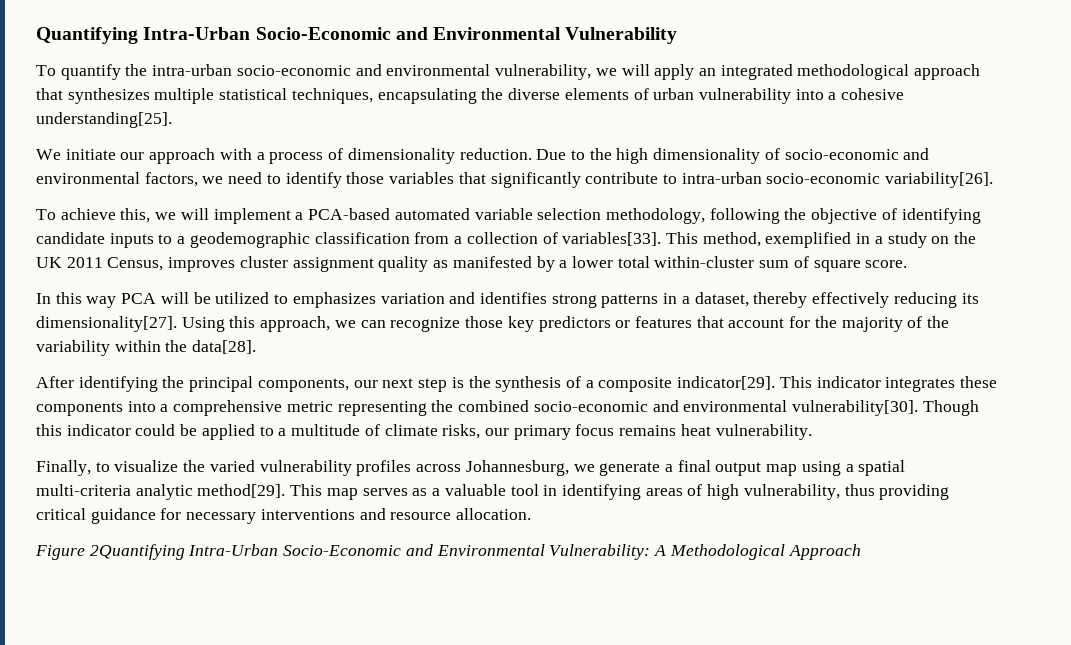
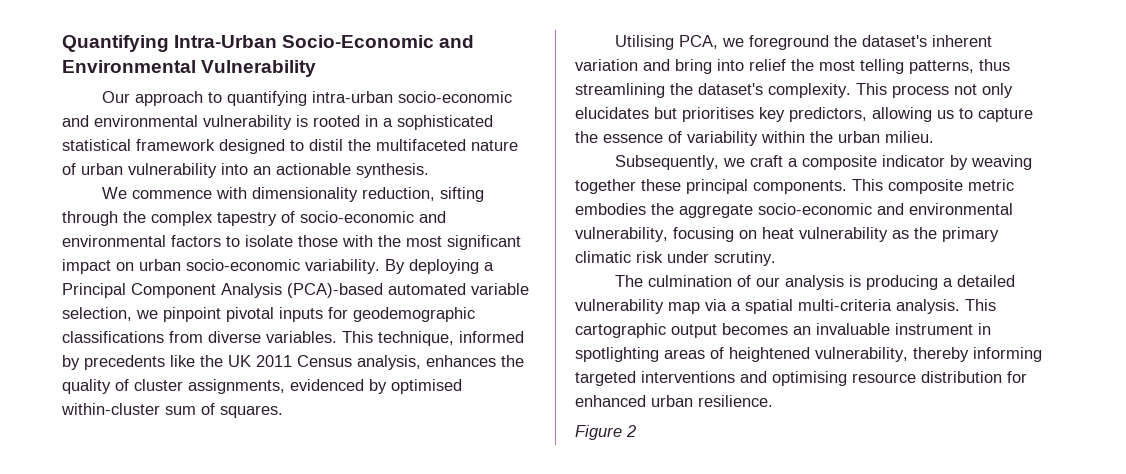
- To quantify the intra-urban socio-economic and environmental vulnerability, we will apply an integrated methodological approach that synthesizes multiple statistical techniques, encapsulating the diverse elements of urban vulnerability into a cohesive understanding[25].
- We initiate our approach with a process of dimensionality reduction. Due to the high dimensionality of socio-economic and environmental factors, we need to identify those variables that significantly contribute to intra-urban socio-economic variability[26].
- To achieve this, we will implement a PCA-based automated variable selection methodology, following the objective of identifying candidate inputs to a geodemographic classification from a collection of variables[33]. This method, exemplified in a study on the UK 2011 Census, improves cluster assignment quality as manifested by a lower total within-cluster sum of square score.
- In this way PCA will be utilized to emphasizes variation and identifies strong patterns in a dataset, thereby effectively reducing its dimensionality[27]. Using this approach, we can recognize those key predictors or features that account for the majority of the variability within the data[28].
- After identifying the principal components, our next step is the synthesis of a composite indicator[29]. This indicator integrates these components into a comprehensive metric representing the combined socio-economic and environmental vulnerability[30]. Though this indicator could be applied to a multitude of climate risks, our primary focus remains heat vulnerability.
- Finally, to visualize the varied vulnerability profiles across Johannesburg, we generate a final output map using a spatial multi-criteria analytic method[29]. This map serves as a valuable tool in identifying areas of high vulnerability, thus providing critical guidance for necessary interventions and resource allocation.
- Figure 2Quantifying Intra-Urban Socio-Economic and Environmental Vulnerability: A Methodological Approach
+ Our approach to quantifying intra-urban socio-economic and environmental vulnerability is rooted in a sophisticated statistical framework designed to distil the multifaceted nature of urban vulnerability into an actionable synthesis.
+ We commence with dimensionality reduction, sifting through the complex tapestry of socio-economic and environmental factors to isolate those with the most significant impact on urban socio-economic variability. By deploying a Principal Component Analysis (PCA)-based automated variable selection, we pinpoint pivotal inputs for geodemographic classifications from diverse variables. This technique, informed by precedents like the UK 2011 Census analysis, enhances the quality of cluster assignments, evidenced by optimised within-cluster sum of squares.
+ Utilising PCA, we foreground the dataset's inherent variation and bring into relief the most telling patterns, thus streamlining the dataset's complexity. This process not only elucidates but prioritises key predictors, allowing us to capture the essence of variability within the urban milieu.
+ Subsequently, we craft a composite indicator by weaving together these principal components. This composite metric embodies the aggregate socio-economic and environmental vulnerability, focusing on heat vulnerability as the primary climatic risk under scrutiny.
+ The culmination of our analysis is producing a detailed vulnerability map via a spatial multi-criteria analysis. This cartographic output becomes an invaluable instrument in spotlighting areas of heightened vulnerability, thereby informing targeted interventions and optimising resource distribution for enhanced urban resilience.
+ Figure 2

